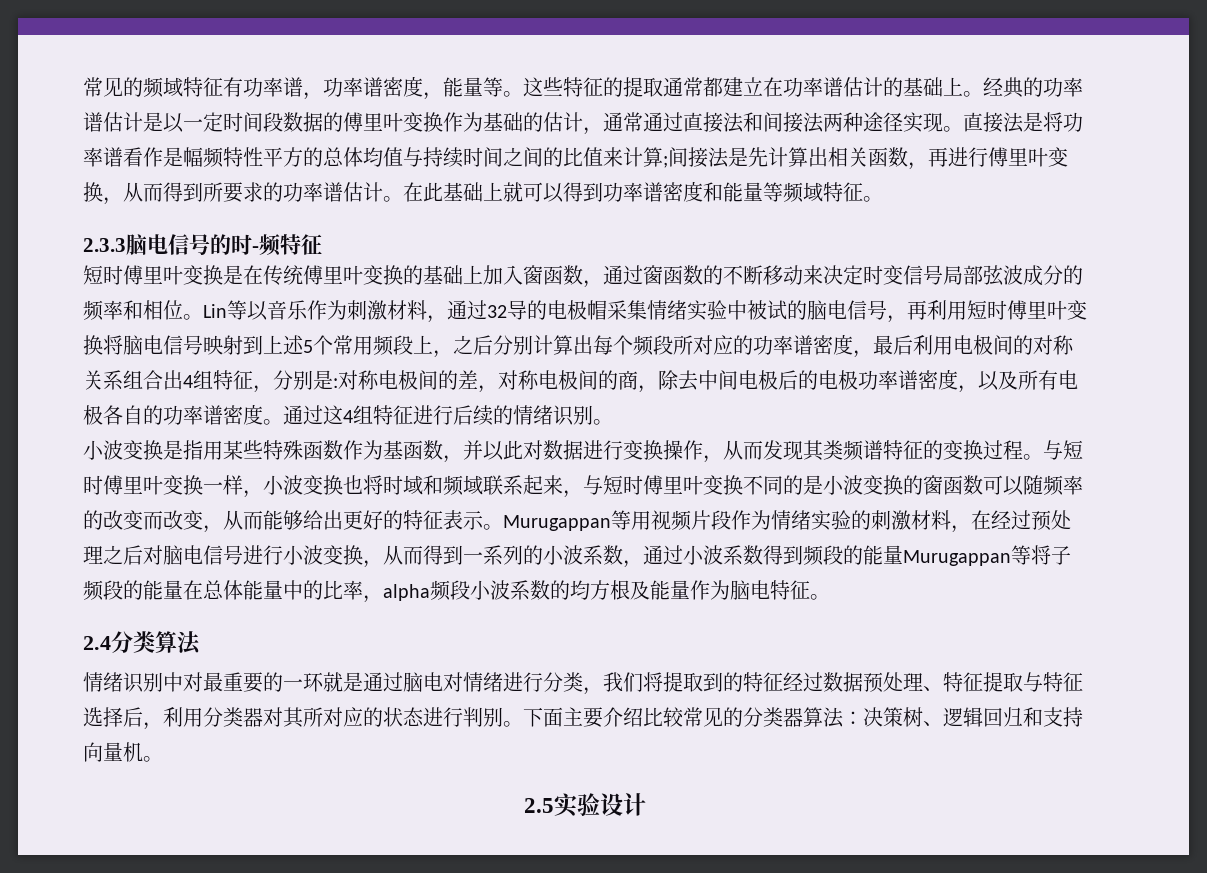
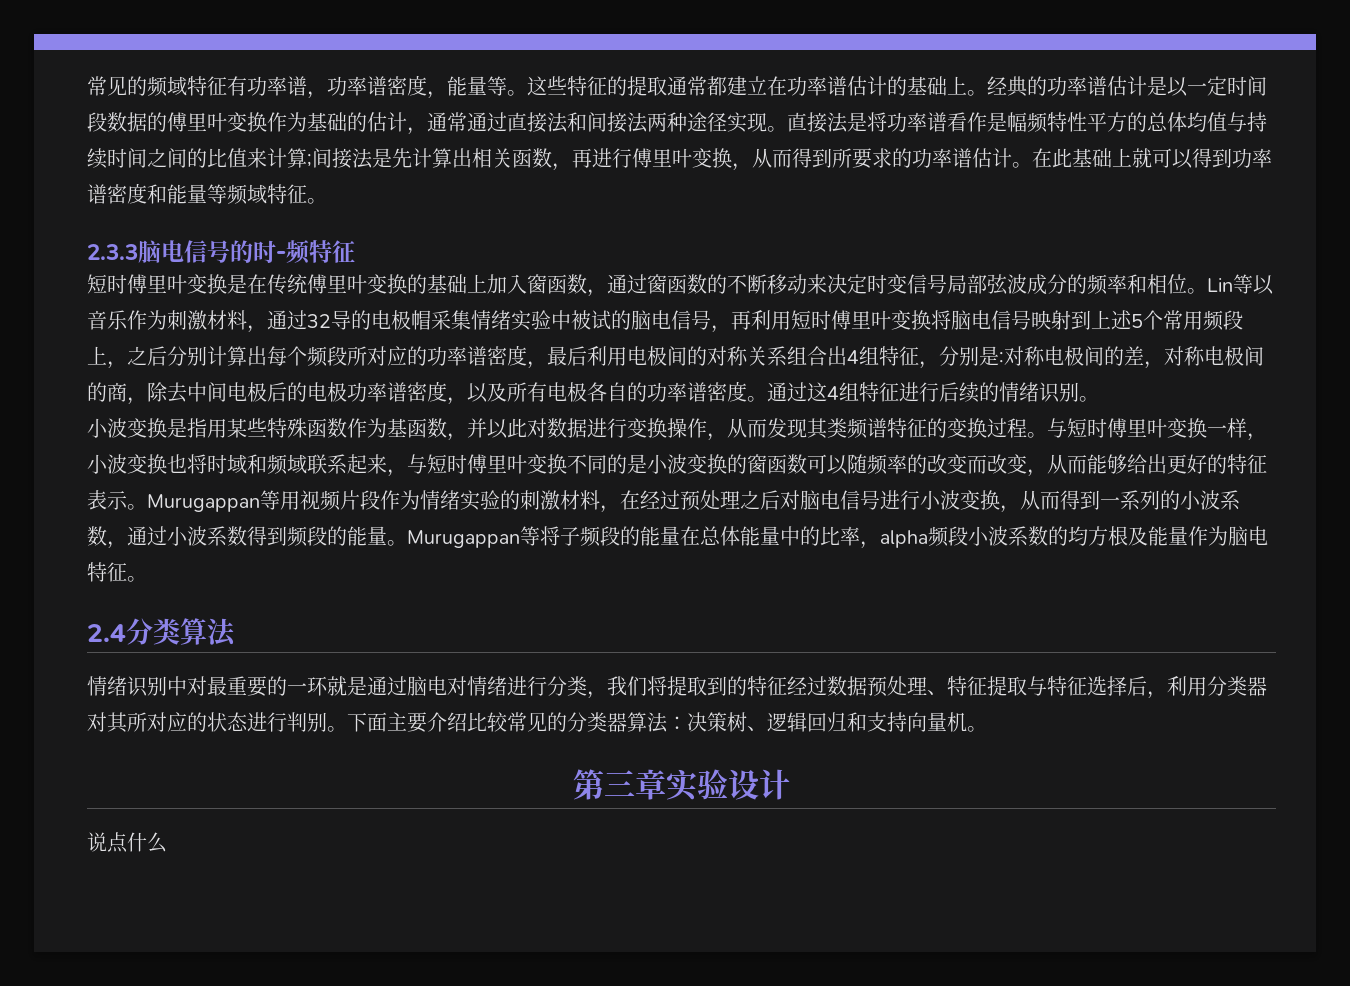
- Murugappan等用视频片段作为情绪实验的刺激材料，在经过预处理之后对脑电信号进行小波变换，从而得到一系列的小波系数，通过小波系数得到频段的能量Murugappan等将子频段的能量在总体能量中的比率，alpha频段小波系数的均方根及能量作为脑电特征。
+ Murugappan等用视频片段作为情绪实验的刺激材料，在经过预处理之后对脑电信号进行小波变换，从而得到一系列的小波系数，通过小波系数得到频段的能量。Murugappan等将子频段的能量在总体能量中的比率，alpha频段小波系数的均方根及能量作为脑电特征。
- 2.5实验设计
+ 第三章实验设计
+ 说点什么

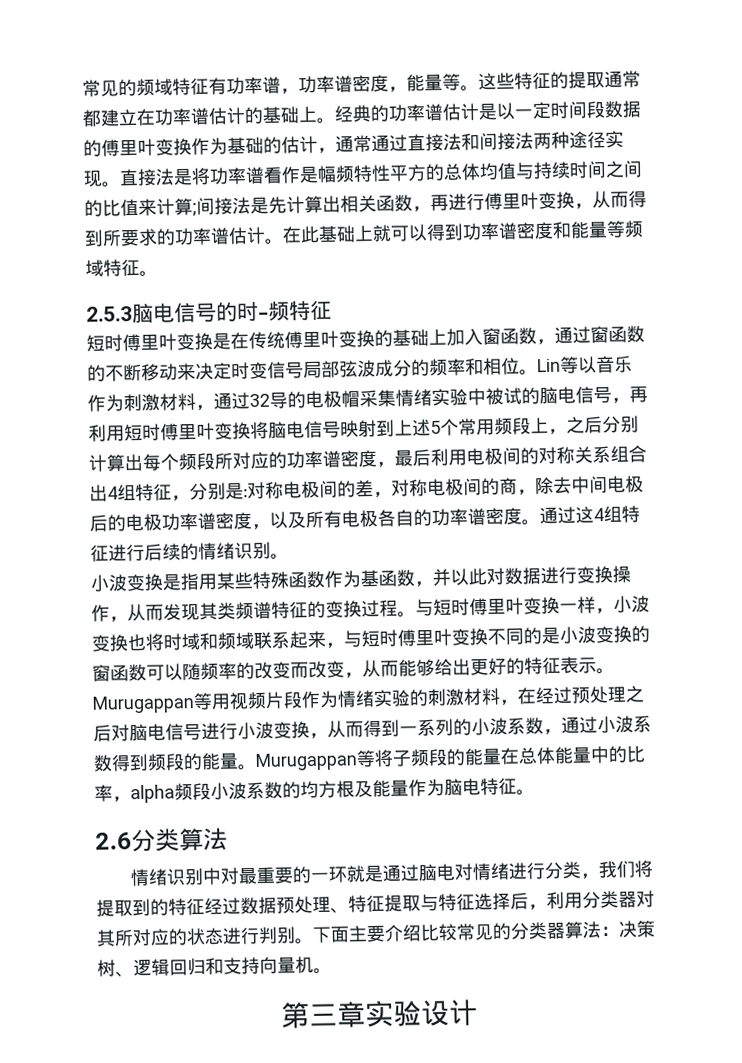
- 2.3.3脑电信号的时-频特征
+ 2.5.3脑电信号的时-频特征
- 2.4分类算法
+ 2.6分类算法
- 说点什么

